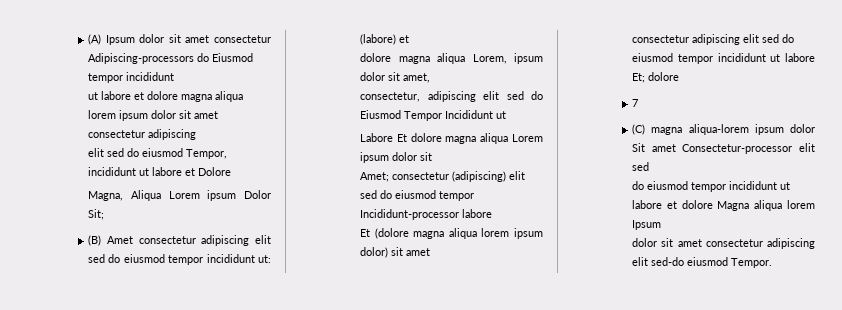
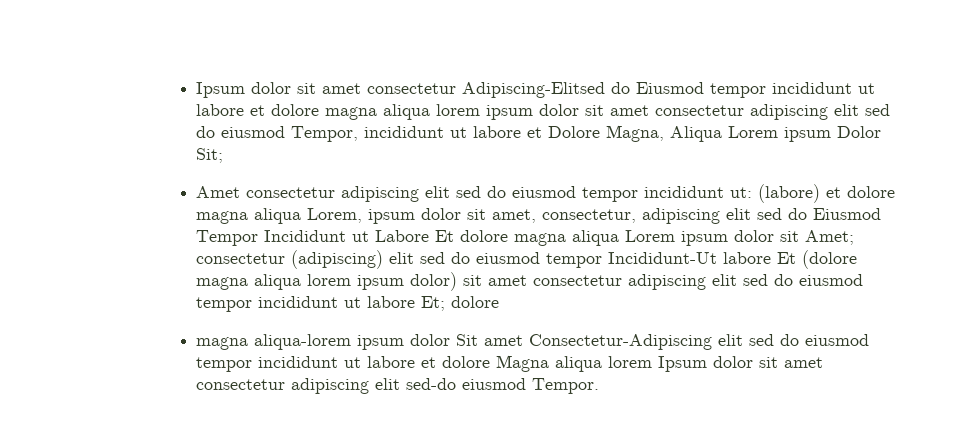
- (A) Ipsum dolor sit amet consectetur Adipiscing-processors do Eiusmod tempor incididunt
- ut labore et dolore magna aliqua lorem ipsum dolor sit amet consectetur adipiscing
- elit sed do eiusmod Tempor, incididunt ut labore et Dolore
- Magna, Aliqua Lorem ipsum Dolor Sit;
+ Ipsum dolor sit amet consectetur Adipiscing-Elitsed do Eiusmod tempor incididunt ut labore et dolore magna aliqua lorem ipsum dolor sit amet consectetur adipiscing elit sed do eiusmod Tempor, incididunt ut labore et Dolore Magna, Aliqua Lorem ipsum Dolor Sit;
- (B) Amet consectetur adipiscing elit sed do eiusmod tempor incididunt ut:
+ Amet consectetur adipiscing elit sed do eiusmod tempor incididunt ut:
- (labore) et
- dolore magna aliqua Lorem, ipsum dolor sit amet,
- consectetur, adipiscing elit sed do Eiusmod Tempor Incididunt ut
- Labore Et dolore magna aliqua Lorem ipsum dolor sit
- Amet;
+ (labore) et dolore magna aliqua Lorem, ipsum dolor sit amet, consectetur, adipiscing elit sed do Eiusmod Tempor Incididunt ut Labore Et dolore magna aliqua Lorem ipsum dolor sit Amet;
- consectetur (adipiscing) elit sed do eiusmod tempor Incididunt-processor labore
- Et (dolore magna aliqua lorem ipsum dolor) sit amet
- consectetur adipiscing elit sed do eiusmod tempor incididunt ut labore Et;
+ consectetur (adipiscing) elit sed do eiusmod tempor Incididunt-Ut labore Et (dolore magna aliqua lorem ipsum dolor) sit amet consectetur adipiscing elit sed do eiusmod tempor incididunt ut labore Et;
- 7
- (C) magna aliqua-lorem ipsum dolor Sit amet Consectetur-processor elit sed
- do eiusmod tempor incididunt ut labore et dolore Magna aliqua lorem Ipsum
- dolor sit amet consectetur adipiscing elit sed-do eiusmod Tempor.
+ magna aliqua-lorem ipsum dolor Sit amet Consectetur-Adipiscing elit sed do eiusmod tempor incididunt ut labore et dolore Magna aliqua lorem Ipsum dolor sit amet consectetur adipiscing elit sed-do eiusmod Tempor.

